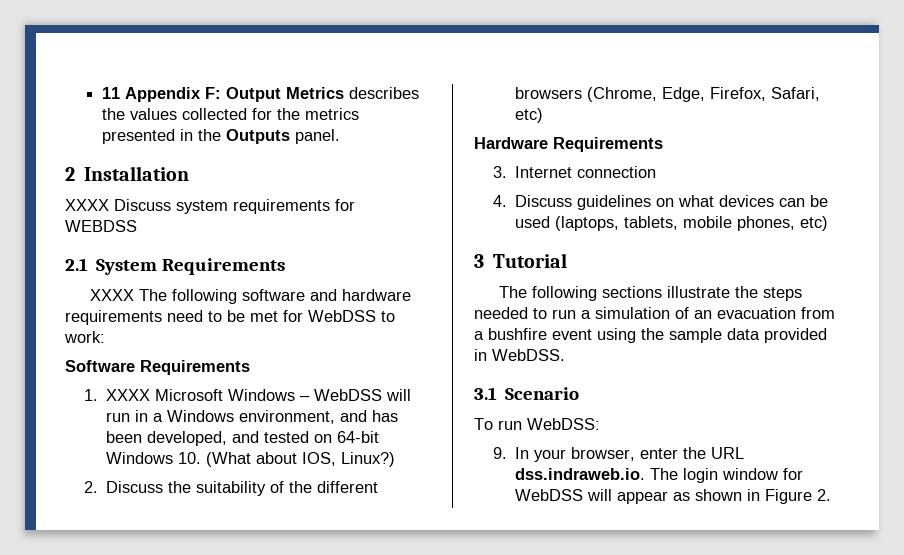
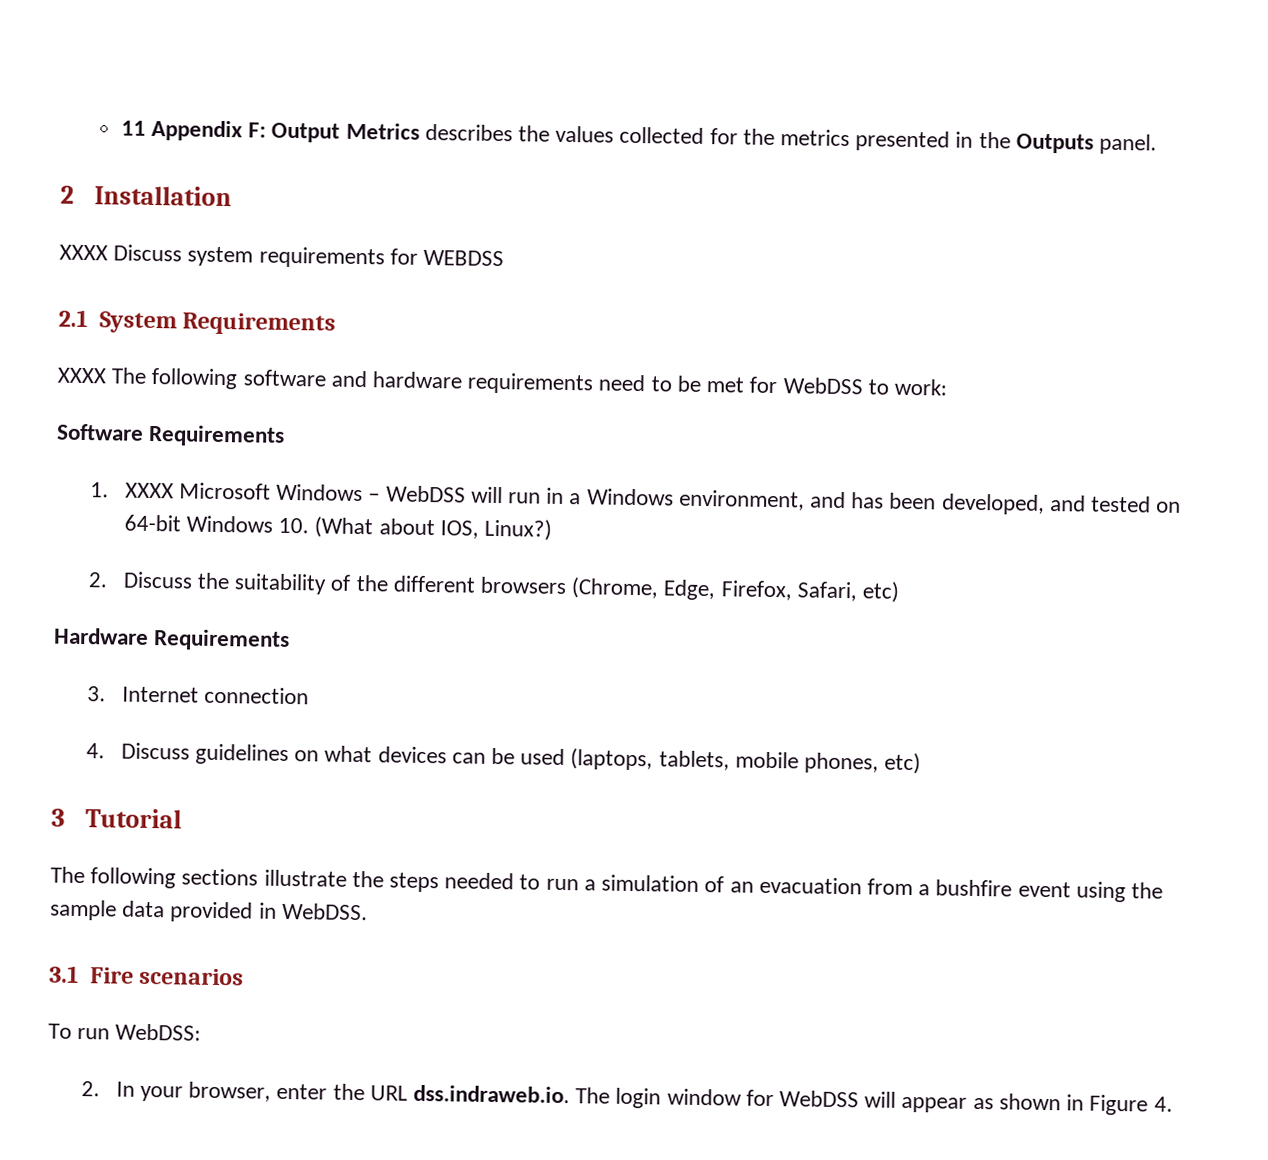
- 3.1 Scenario
+ 3.1 Fire scenarios
- 9. In your browser, enter the URL dss.indraweb.io. The login window for WebDSS will appear as shown in Figure 2.
+ 2. In your browser, enter the URL dss.indraweb.io. The login window for WebDSS will appear as shown in Figure 4.

